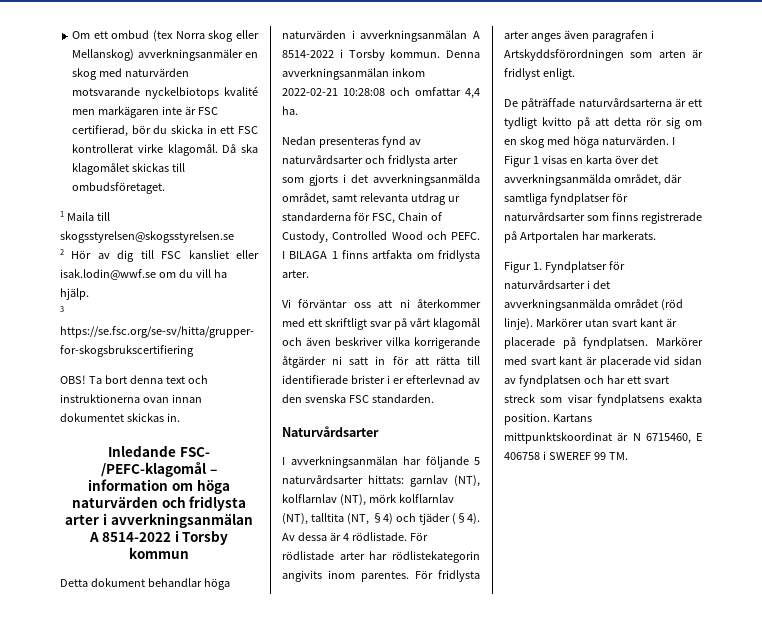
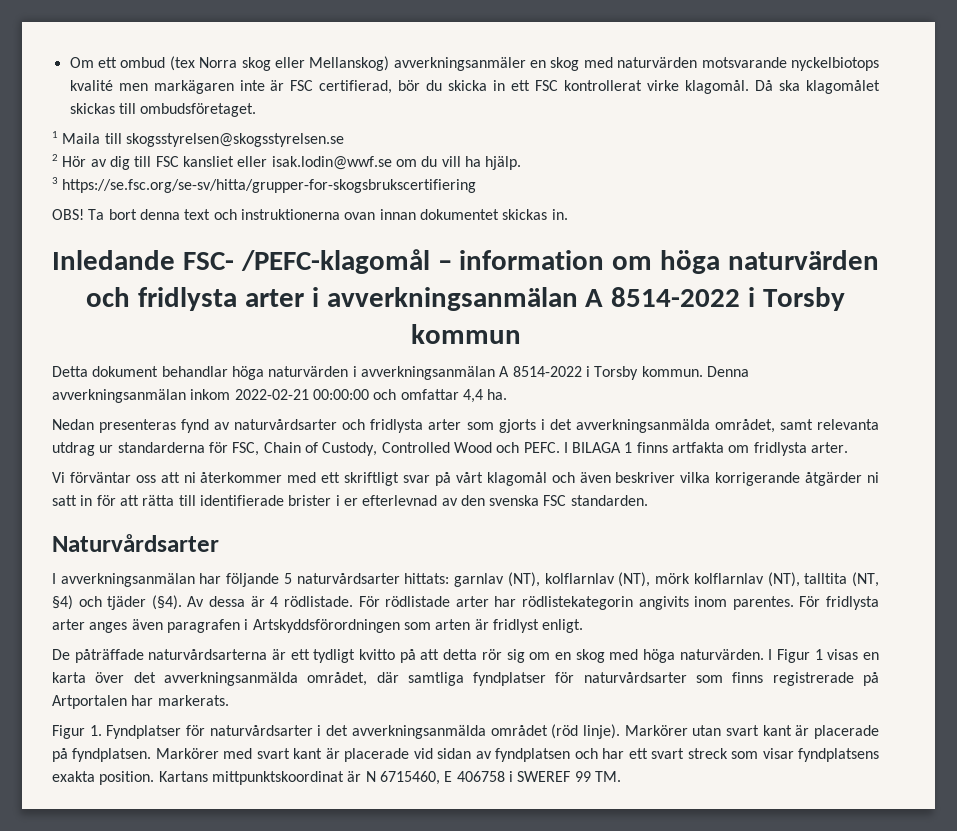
- Denna avverkningsanmälan inkom 2022-02-21 10:28:08 och omfattar 4,4 ha.
+ Denna avverkningsanmälan inkom 2022-02-21 00:00:00 och omfattar 4,4 ha.

